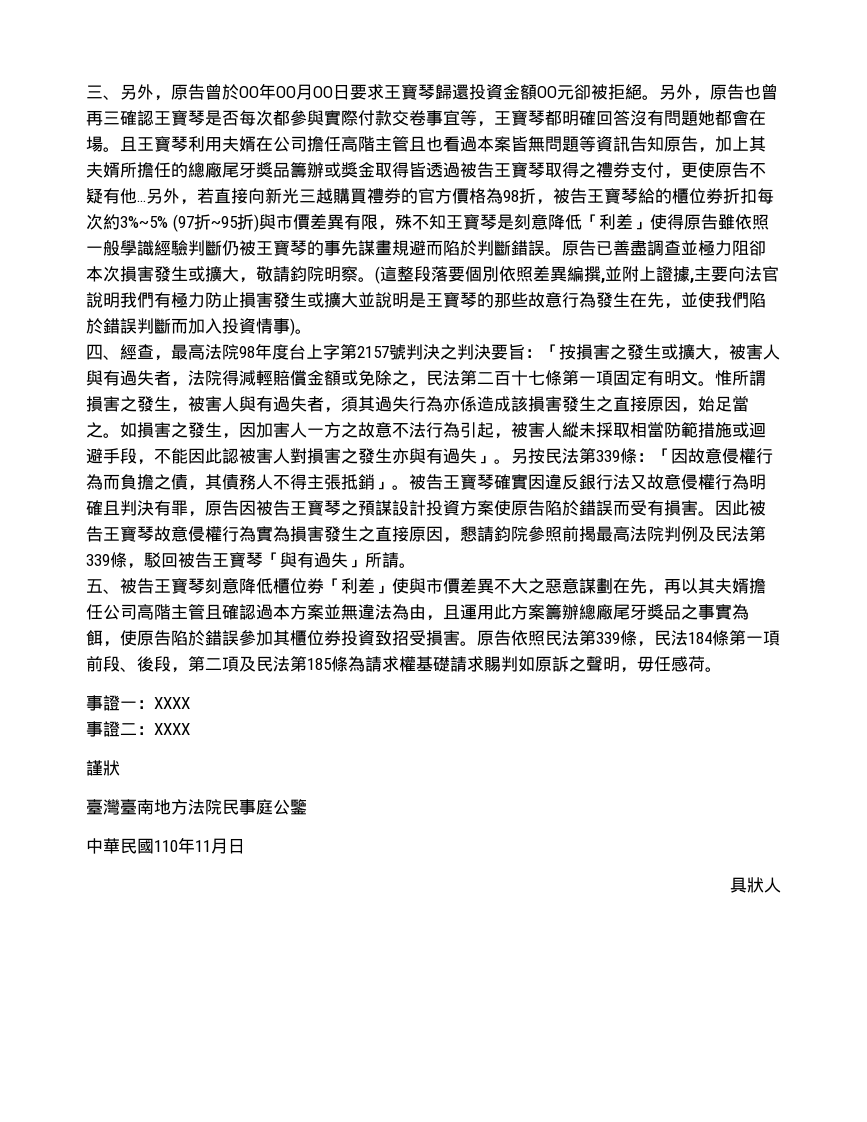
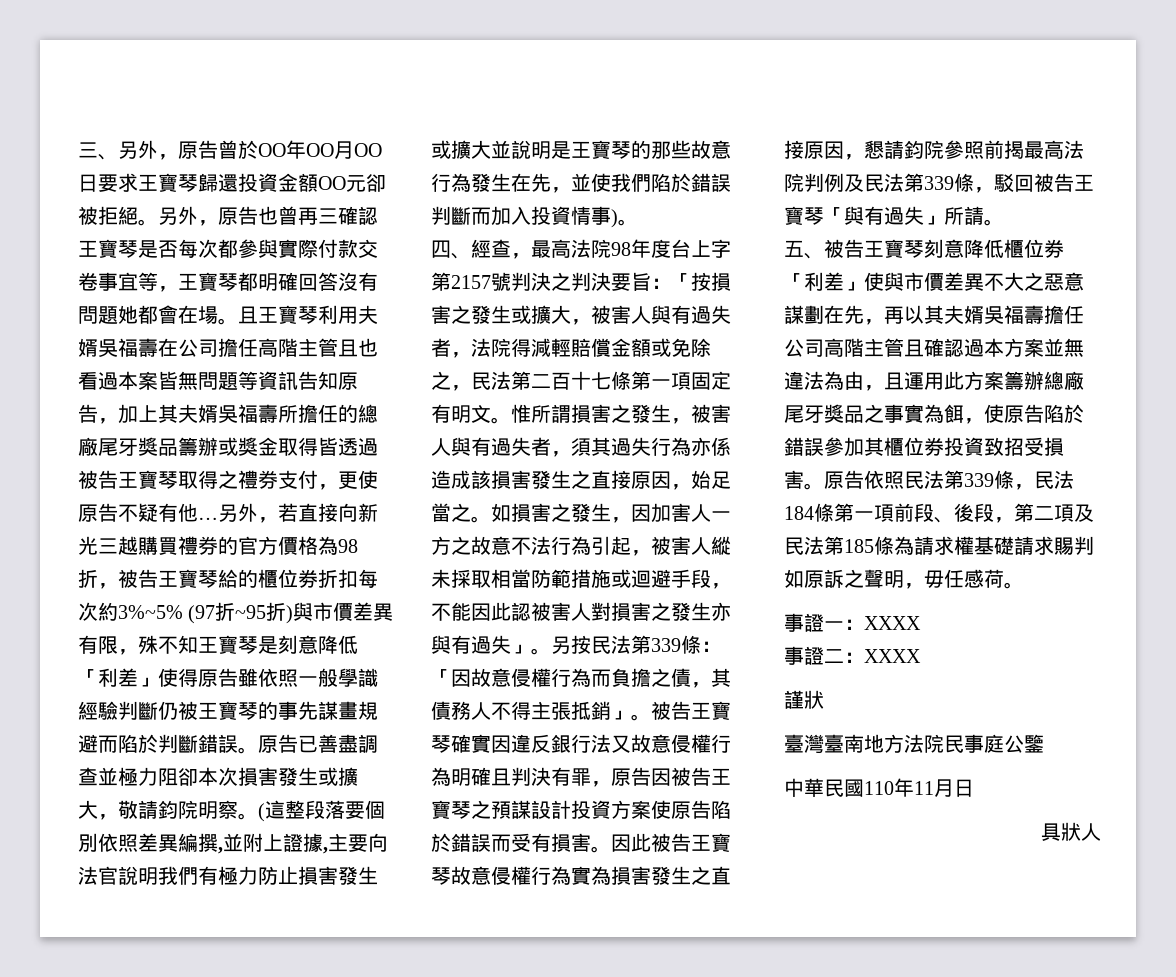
- 且王寶琴利用夫婿在公司擔任高階主管且也看過本案皆無問題等資訊告知原告，加上其夫婿所擔任的總廠尾牙獎品籌辦或獎金取得皆透過被告王寶琴取得之禮券支付，更使原告不疑有他…
+ 且王寶琴利用夫婿吳福壽在公司擔任高階主管且也看過本案皆無問題等資訊告知原告，加上其夫婿吳福壽所擔任的總廠尾牙獎品籌辦或獎金取得皆透過被告王寶琴取得之禮券支付，更使原告不疑有他…
- 五、被告王寶琴刻意降低櫃位劵「利差」使與市價差異不大之惡意謀劃在先，再以其夫婿擔任公司高階主管且確認過本方案並無違法為由，且運用此方案籌辦總廠尾牙獎品之事實為餌，使原告陷於錯誤參加其櫃位劵投資致招受損害。
+ 五、被告王寶琴刻意降低櫃位劵「利差」使與市價差異不大之惡意謀劃在先，再以其夫婿吳福壽擔任公司高階主管且確認過本方案並無違法為由，且運用此方案籌辦總廠尾牙獎品之事實為餌，使原告陷於錯誤參加其櫃位劵投資致招受損害。

